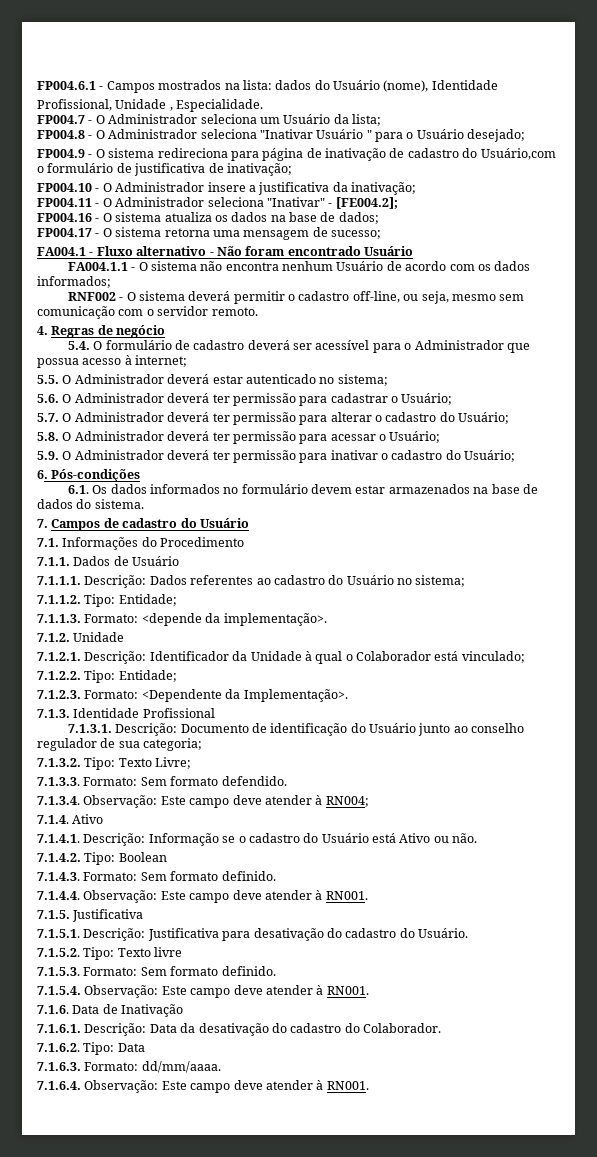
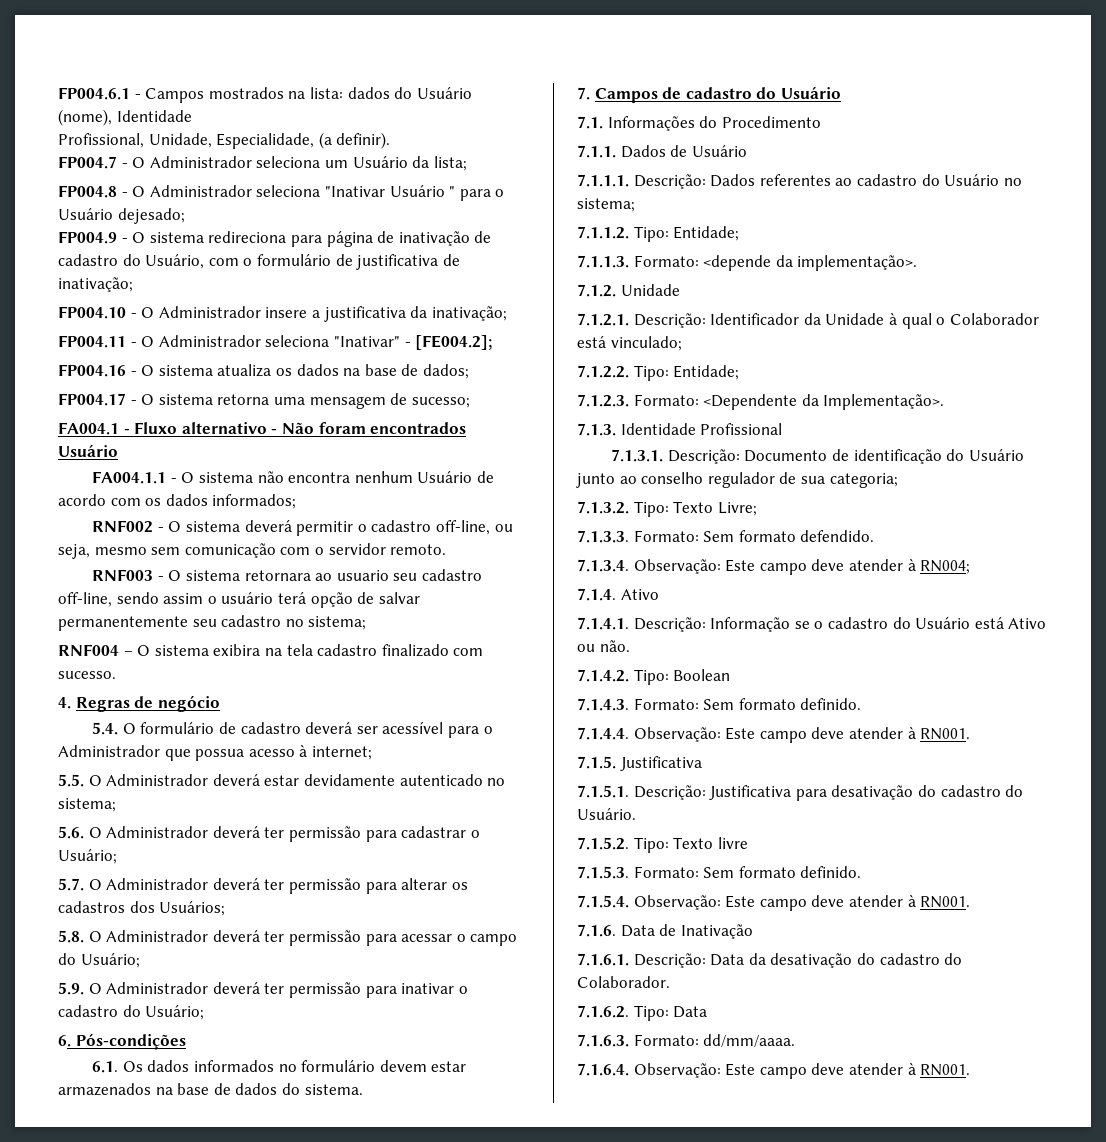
- Profissional, Unidade , Especialidade.
+ Profissional, Unidade, Especialidade, (a definir).
- FP004.8 - O Administrador seleciona "Inativar Usuário " para o Usuário desejado;
+ FP004.8 - O Administrador seleciona "Inativar Usuário " para o Usuário dejesado;
- FP004.9 - O sistema redireciona para página de inativação de cadastro do Usuário,com o formulário de justificativa de inativação;
+ FP004.9 - O sistema redireciona para página de inativação de cadastro do Usuário, com o formulário de justificativa de inativação;
- FA004.1 - Fluxo alternativo - Não foram encontrado Usuário
+ FA004.1 - Fluxo alternativo - Não foram encontrados Usuário
+ RNF003 - O sistema retornara ao usuario seu cadastro off-line, sendo assim o usuário terá opção de salvar permanentemente seu cadastro no sistema;
+ RNF004 – O sistema exibira na tela cadastro finalizado com sucesso.
- 5.5. O Administrador deverá estar autenticado no sistema;
+ 5.5. O Administrador deverá estar devidamente autenticado no sistema;
- 5.7. O Administrador deverá ter permissão para alterar o cadastro do Usuário;
+ 5.7. O Administrador deverá ter permissão para alterar os cadastros dos Usuários;
- 5.8. O Administrador deverá ter permissão para acessar o Usuário;
+ 5.8. O Administrador deverá ter permissão para acessar o campo do Usuário;

